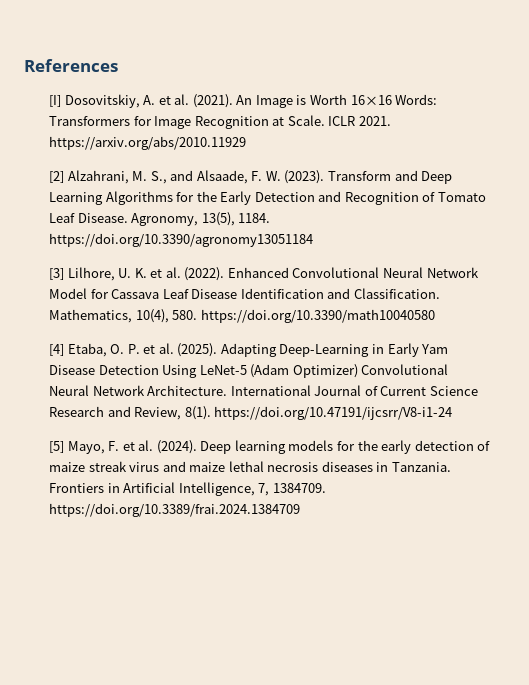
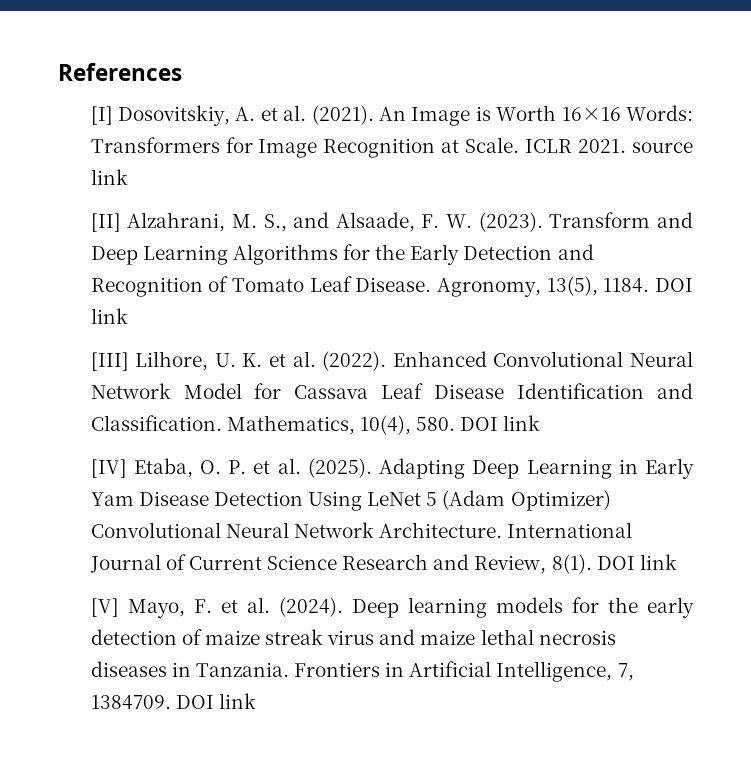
- ICLR 2021. https://arxiv.org/abs/2010.11929
- [2] Alzahrani, M. S., and Alsaade, F. W. (2023).
+ ICLR 2021. source link
+ [II] Alzahrani, M. S., and Alsaade, F. W. (2023).
- Agronomy, 13(5), 1184. https://doi.org/10.3390/agronomy13051184
- [3] Lilhore, U. K. et al. (2022).
+ Agronomy, 13(5), 1184. DOI link
+ [III] Lilhore, U. K. et al. (2022).
- Mathematics, 10(4), 580. https://doi.org/10.3390/math10040580
- [4] Etaba, O. P. et al. (2025).
+ Mathematics, 10(4), 580. DOI link
+ [IV] Etaba, O. P. et al. (2025).
- Adapting Deep-Learning in Early Yam Disease Detection Using LeNet-5 (Adam Optimizer) Convolutional Neural Network Architecture.
+ Adapting Deep Learning in Early Yam Disease Detection Using LeNet 5 (Adam Optimizer) Convolutional Neural Network Architecture.
- International Journal of Current Science Research and Review, 8(1). https://doi.org/10.47191/ijcsrr/V8-i1-24
- [5] Mayo, F. et al. (2024).
+ International Journal of Current Science Research and Review, 8(1). DOI link
+ [V] Mayo, F. et al. (2024).
- Frontiers in Artificial Intelligence, 7, 1384709. https://doi.org/10.3389/frai.2024.1384709
+ Frontiers in Artificial Intelligence, 7, 1384709. DOI link

